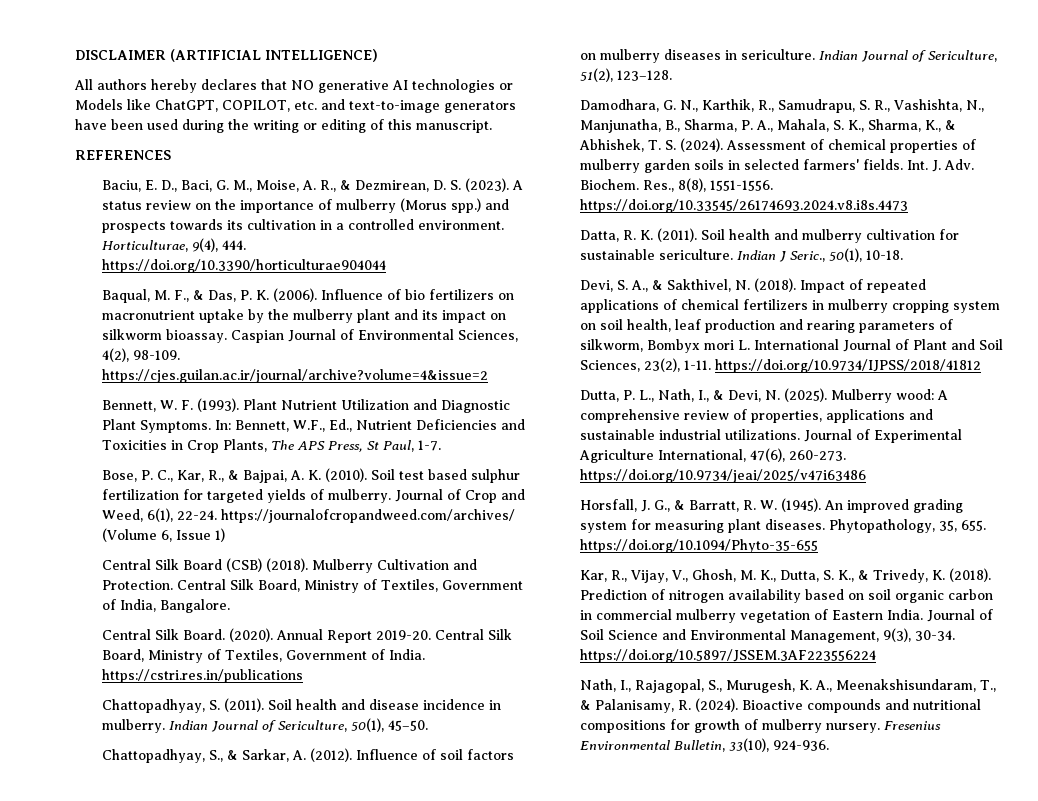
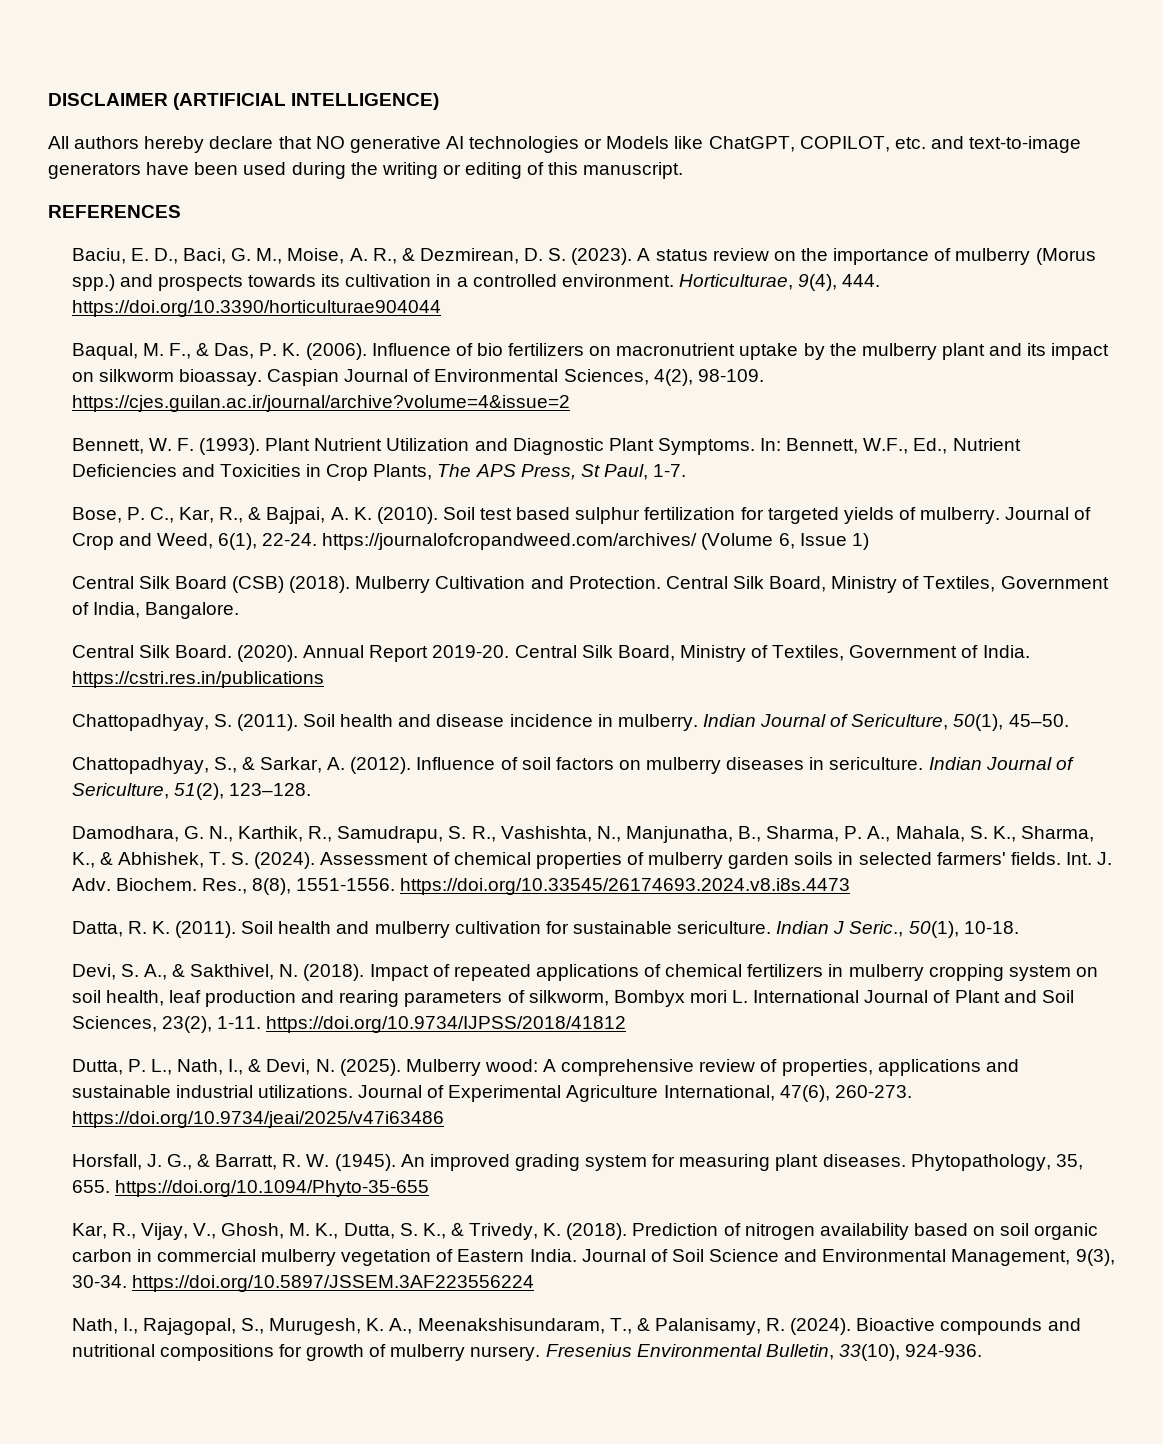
- All authors hereby declares that NO generative AI technologies or Models like ChatGPT, COPILOT, etc. and text-to-image generators have been used during the writing or editing of this manuscript.
+ All authors hereby declare that NO generative AI technologies or Models like ChatGPT, COPILOT, etc. and text-to-image generators have been used during the writing or editing of this manuscript.

